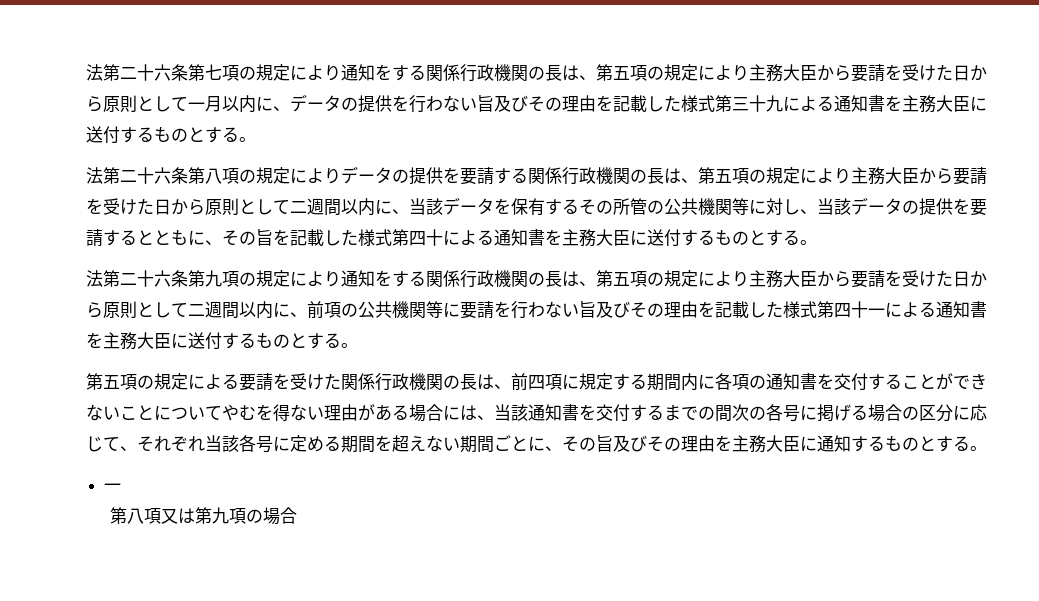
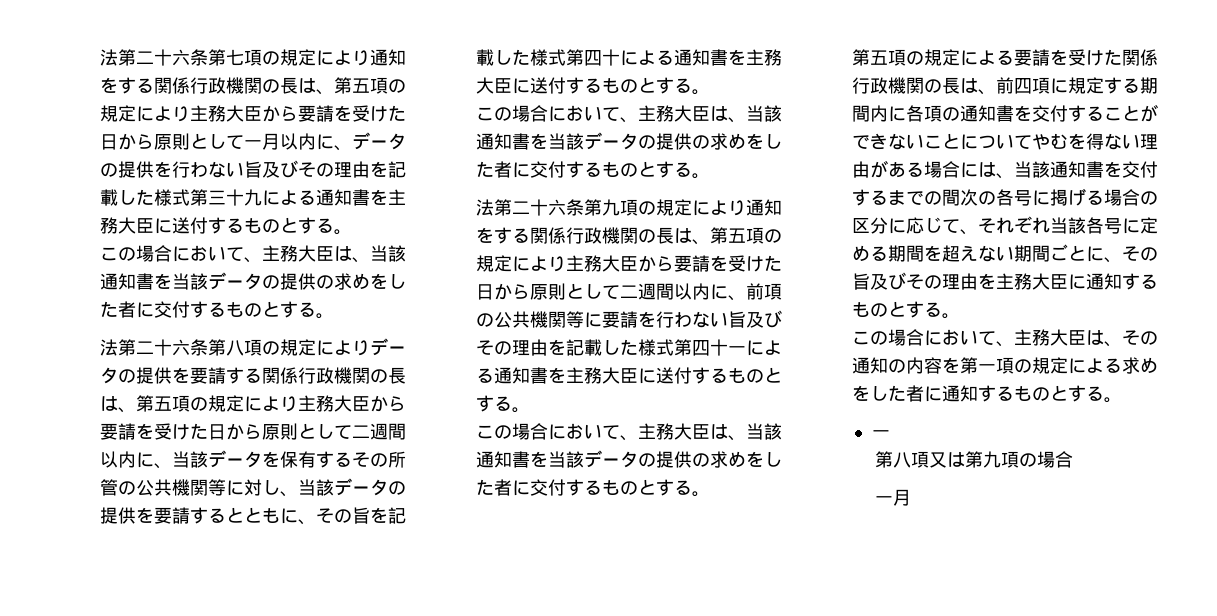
  法第二十六条第七項の規定により通知をする関係行政機関の長は、第五項の規定により主務大臣から要請を受けた日から原則として一月以内に、データの提供を行わない旨及びその理由を記載した様式第三十九による通知書を主務大臣に送付するものとする。
+ この場合において、主務大臣は、当該通知書を当該データの提供の求めをした者に交付するものとする。
  法第二十六条第八項の規定によりデータの提供を要請する関係行政機関の長は、第五項の規定により主務大臣から要請を受けた日から原則として二週間以内に、当該データを保有するその所管の公共機関等に対し、当該データの提供を要請するとともに、その旨を記載した様式第四十による通知書を主務大臣に送付するものとする。
+ この場合において、主務大臣は、当該通知書を当該データの提供の求めをした者に交付するものとする。
  法第二十六条第九項の規定により通知をする関係行政機関の長は、第五項の規定により主務大臣から要請を受けた日から原則として二週間以内に、前項の公共機関等に要請を行わない旨及びその理由を記載した様式第四十一による通知書を主務大臣に送付するものとする。
+ この場合において、主務大臣は、当該通知書を当該データの提供の求めをした者に交付するものとする。
+ この場合において、主務大臣は、その通知の内容を第一項の規定による求めをした者に通知するものとする。
  第八項又は第九項の場合
+ 一月

